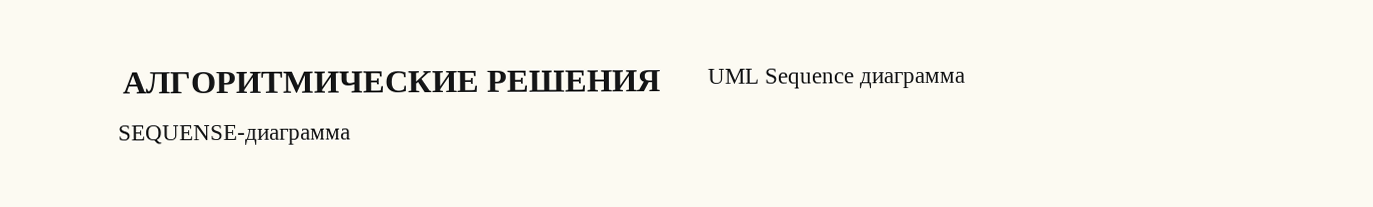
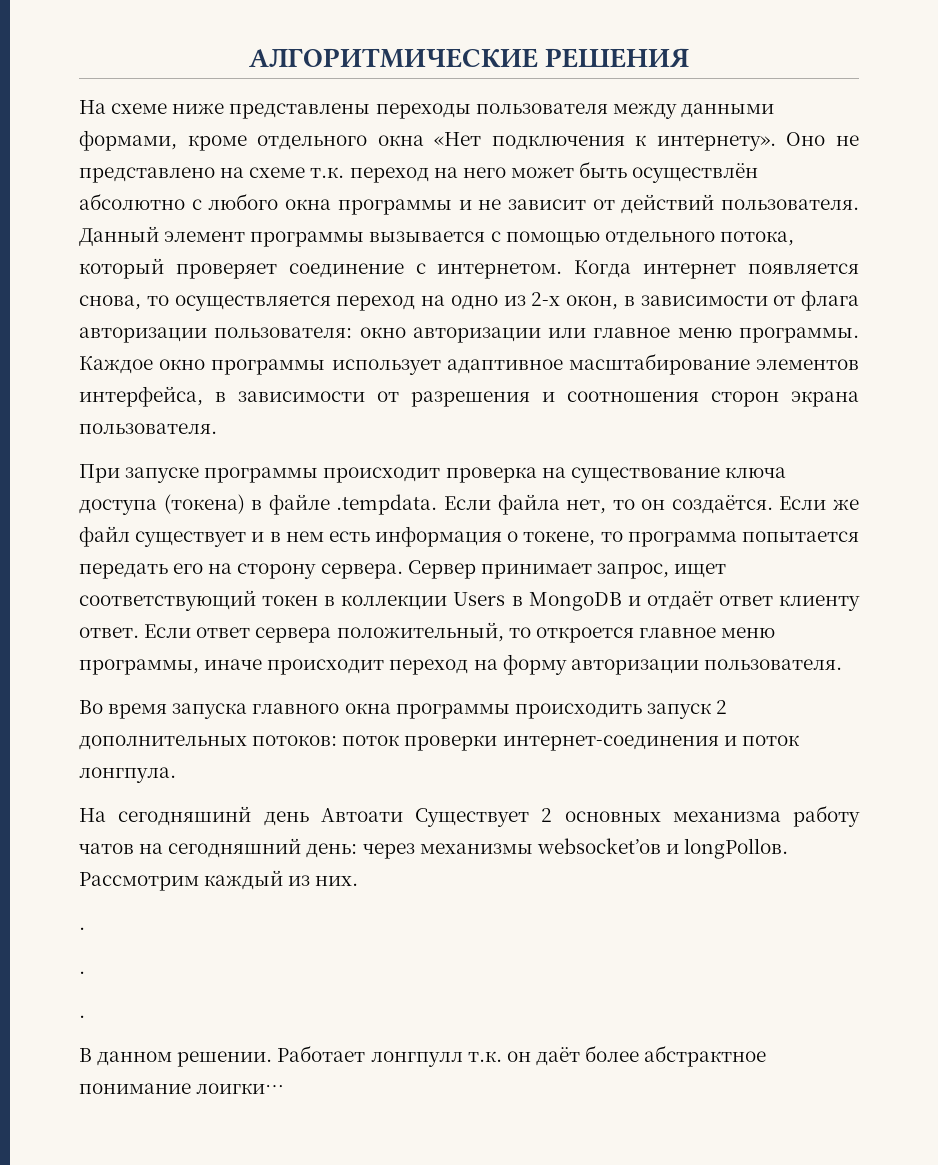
- SEQUENSE-диаграмма
- UML Sequence диаграмма
+ На схеме ниже представлены переходы пользователя между данными формами, кроме отдельного окна «Нет подключения к интернету». Оно не представлено на схеме т.к. переход на него может быть осуществлён абсолютно с любого окна программы и не зависит от действий пользователя. Данный элемент программы вызывается с помощью отдельного потока, который проверяет соединение с интернетом. Когда интернет появляется снова, то осуществляется переход на одно из 2-х окон, в зависимости от флага авторизации пользователя: окно авторизации или главное меню программы. Каждое окно программы использует адаптивное масштабирование элементов интерфейса, в зависимости от разрешения и соотношения сторон экрана пользователя.
+ При запуске программы происходит проверка на существование ключа доступа (токена) в файле .tempdata. Если файла нет, то он создаётся. Если же файл существует и в нем есть информация о токене, то программа попытается передать его на сторону сервера. Сервер принимает запрос, ищет соответствующий токен в коллекции Users в MongoDB и отдаёт ответ клиенту ответ. Если ответ сервера положительный, то откроется главное меню программы, иначе происходит переход на форму авторизации пользователя.
+ Во время запуска главного окна программы происходить запуск 2 дополнительных потоков: поток проверки интернет-соединения и поток лонгпула.
+ На сегодняшинй день Автоати Существует 2 основных механизма работу чатов на сегодняшний день: через механизмы websocket’ов и longPollов. Рассмотрим каждый из них.
+ .
+ .
+ .
+ В данном решении. Работает лонгпулл т.к. он даёт более абстрактное понимание лоигки…

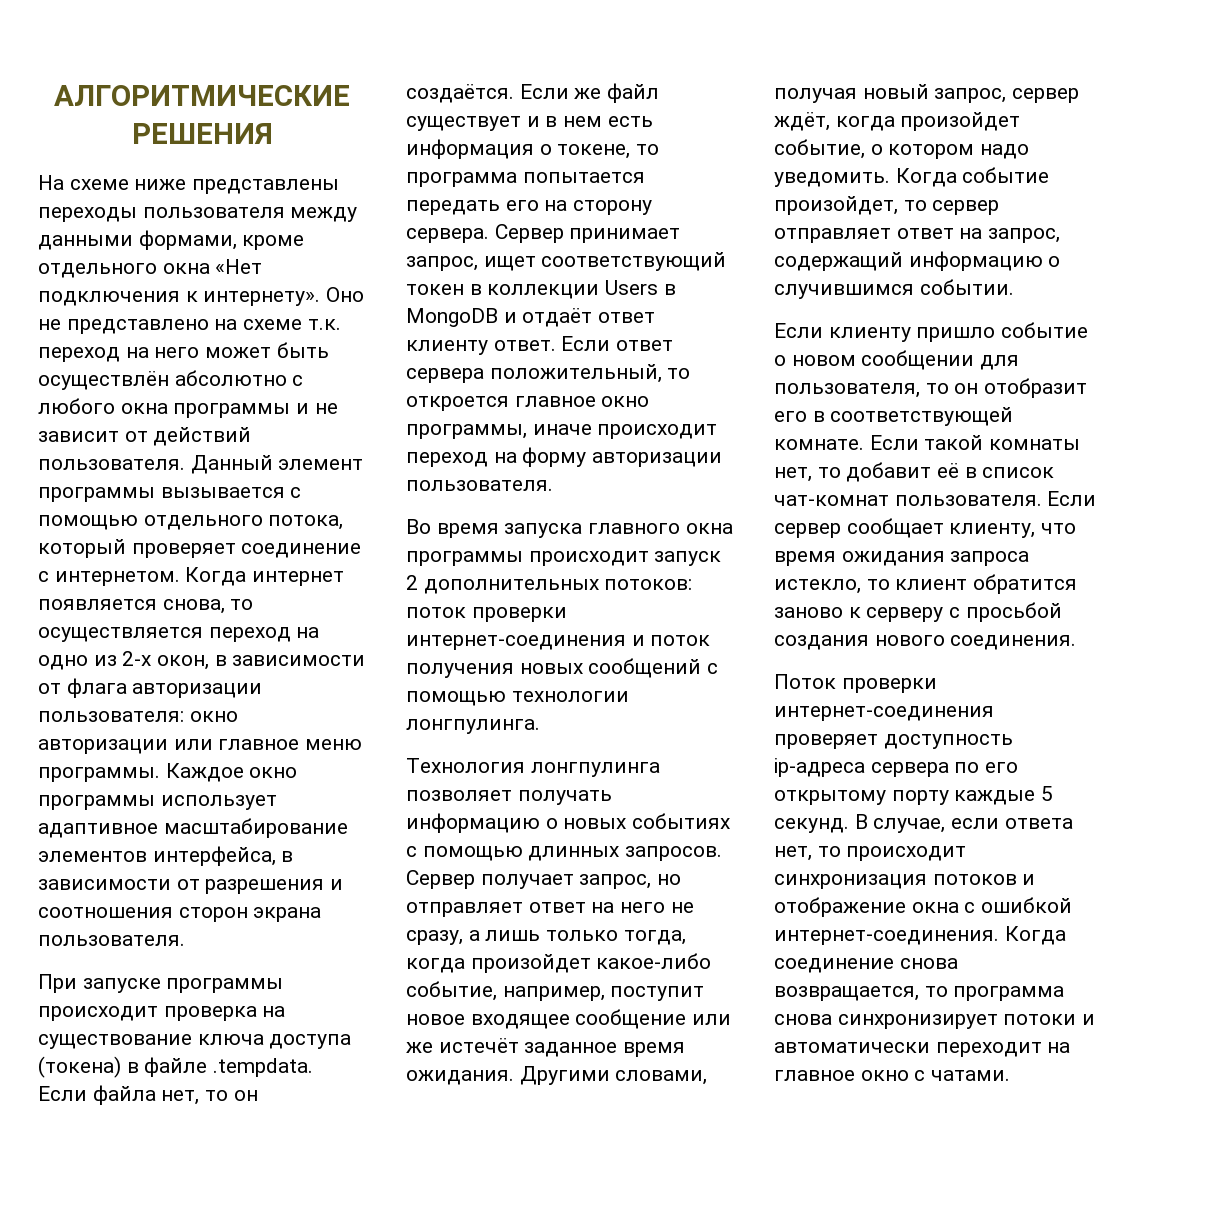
- Если ответ сервера положительный, то откроется главное меню программы, иначе происходит переход на форму авторизации пользователя.
+ Если ответ сервера положительный, то откроется главное окно программы, иначе происходит переход на форму авторизации пользователя.
- Во время запуска главного окна программы происходить запуск 2 дополнительных потоков: поток проверки интернет-соединения и поток лонгпула.
- На сегодняшинй день Автоати Существует 2 основных механизма работу чатов на сегодняшний день: через механизмы websocket’ов и longPollов. Рассмотрим каждый из них.
- .
- .
- .
- В данном решении. Работает лонгпулл т.к. он даёт более абстрактное понимание лоигки…
+ Во время запуска главного окна программы происходит запуск 2 дополнительных потоков: поток проверки интернет-соединения и поток получения новых сообщений с помощью технологии лонгпулинга.
+ Технология лонгпулинга позволяет получать информацию о новых событиях с помощью длинных запросов. Сервер получает запрос, но отправляет ответ на него не сразу, а лишь только тогда, когда произойдет какое-либо событие, например, поступит новое входящее сообщение или же истечёт заданное время ожидания. Другими словами, получая новый запрос, сервер ждёт, когда произойдет событие, о котором надо уведомить. Когда событие произойдет, то сервер отправляет ответ на запрос, содержащий информацию о случившимся событии.
+ Если клиенту пришло событие о новом сообщении для пользователя, то он отобразит его в соответствующей комнате. Если такой комнаты нет, то добавит её в список чат-комнат пользователя. Если сервер сообщает клиенту, что время ожидания запроса истекло, то клиент обратится заново к серверу с просьбой создания нового соединения.
+ Поток проверки интернет-соединения проверяет доступность ip-адреса сервера по его открытому порту каждые 5 секунд. В случае, если ответа нет, то происходит синхронизация потоков и отображение окна с ошибкой интернет-соединения. Когда соединение снова возвращается, то программа снова синхронизирует потоки и автоматически переходит на главное окно с чатами.

